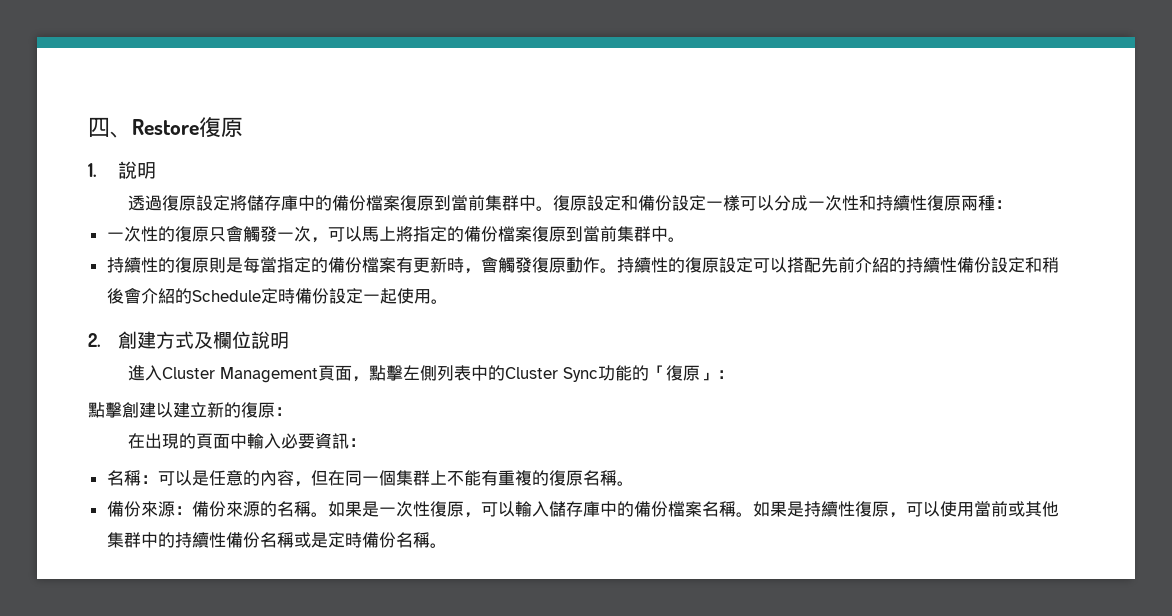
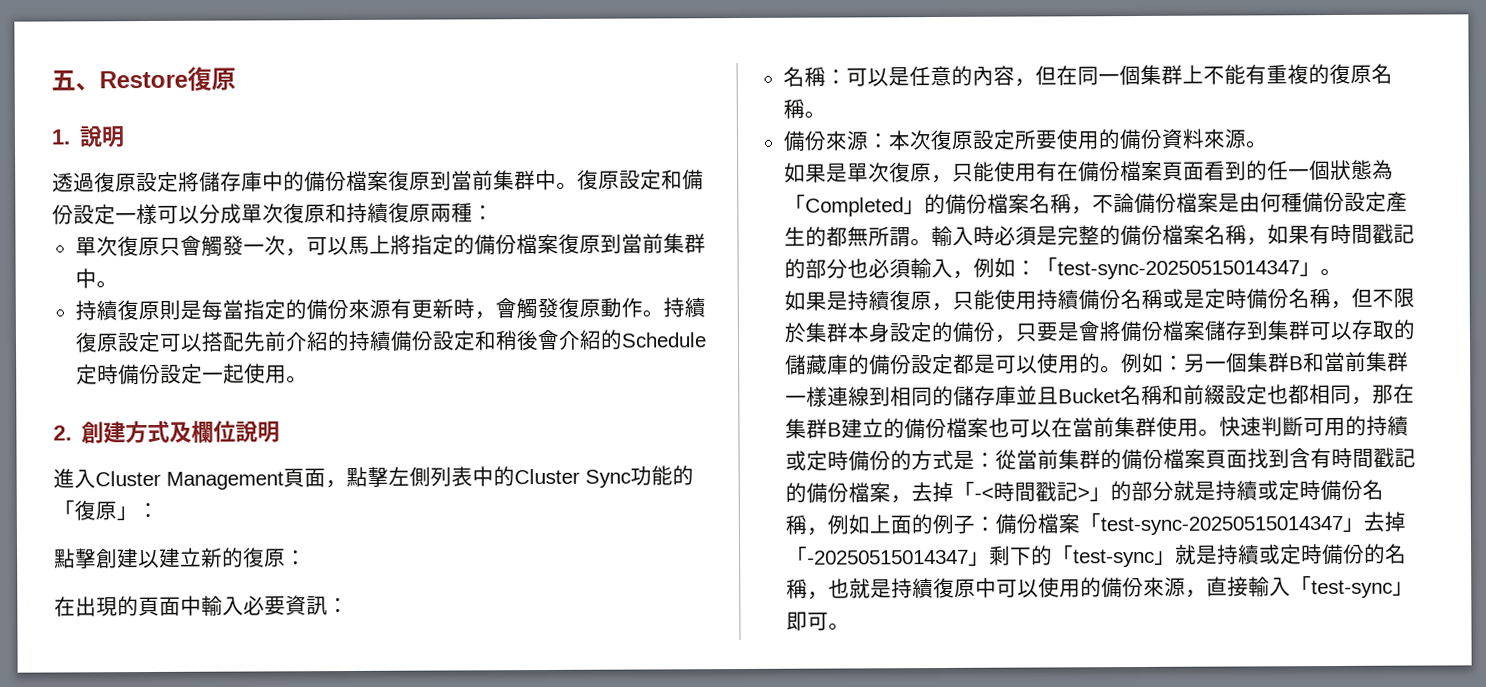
- 四、Restore復原
+ 五、Restore復原
- 復原設定和備份設定一樣可以分成一次性和持續性復原兩種：
+ 復原設定和備份設定一樣可以分成單次復原和持續復原兩種：
- 一次性的復原只會觸發一次，可以馬上將指定的備份檔案復原到當前集群中。
+ 單次復原只會觸發一次，可以馬上將指定的備份檔案復原到當前集群中。
- 持續性的復原則是每當指定的備份檔案有更新時，會觸發復原動作。
+ 持續復原則是每當指定的備份來源有更新時，會觸發復原動作。
- 持續性的復原設定可以搭配先前介紹的持續性備份設定和稍後會介紹的Schedule定時備份設定一起使用。
+ 持續復原設定可以搭配先前介紹的持續備份設定和稍後會介紹的Schedule定時備份設定一起使用。
- 備份來源：備份來源的名稱。如果是一次性復原，可以輸入儲存庫中的備份檔案名稱。如果是持續性復原，可以使用當前或其他集群中的持續性備份名稱或是定時備份名稱。
+ 備份來源：本次復原設定所要使用的備份資料來源。
+ 如果是單次復原，只能使用有在備份檔案頁面看到的任一個狀態為「Completed」的備份檔案名稱，不論備份檔案是由何種備份設定產生的都無所謂。輸入時必須是完整的備份檔案名稱，如果有時間戳記的部分也必須輸入，例如：「test-sync-20250515014347」。
+ 如果是持續復原，只能使用持續備份名稱或是定時備份名稱，但不限於集群本身設定的備份，只要是會將備份檔案儲存到集群可以存取的儲藏庫的備份設定都是可以使用的。例如：另一個集群B和當前集群一樣連線到相同的儲存庫並且Bucket名稱和前綴設定也都相同，那在集群B建立的備份檔案也可以在當前集群使用。快速判斷可用的持續或定時備份的方式是：從當前集群的備份檔案頁面找到含有時間戳記的備份檔案，去掉「-<時間戳記>」的部分就是持續或定時備份名稱，例如上面的例子：備份檔案「test-sync-20250515014347」去掉「-20250515014347」剩下的「test-sync」就是持續或定時備份的名稱，也就是持續復原中可以使用的備份來源，直接輸入「test-sync」即可。

